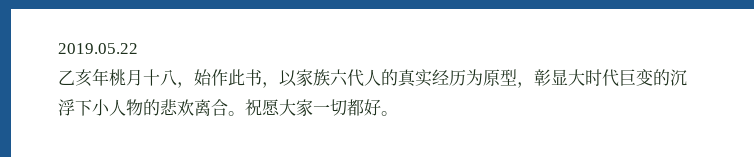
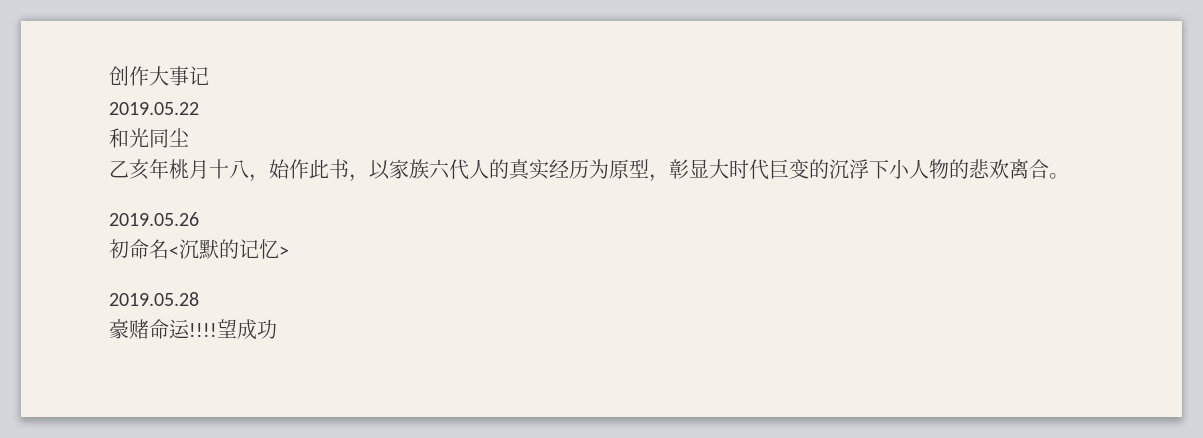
+ 创作大事记
+ 和光同尘
- 乙亥年桃月十八，始作此书，以家族六代人的真实经历为原型，彰显大时代巨变的沉浮下小人物的悲欢离合。祝愿大家一切都好。
+ 乙亥年桃月十八，始作此书，以家族六代人的真实经历为原型，彰显大时代巨变的沉浮下小人物的悲欢离合。
+ 2019.05.26
+ 初命名<沉默的记忆>
+ 2019.05.28
+ 豪赌命运!!!!望成功

